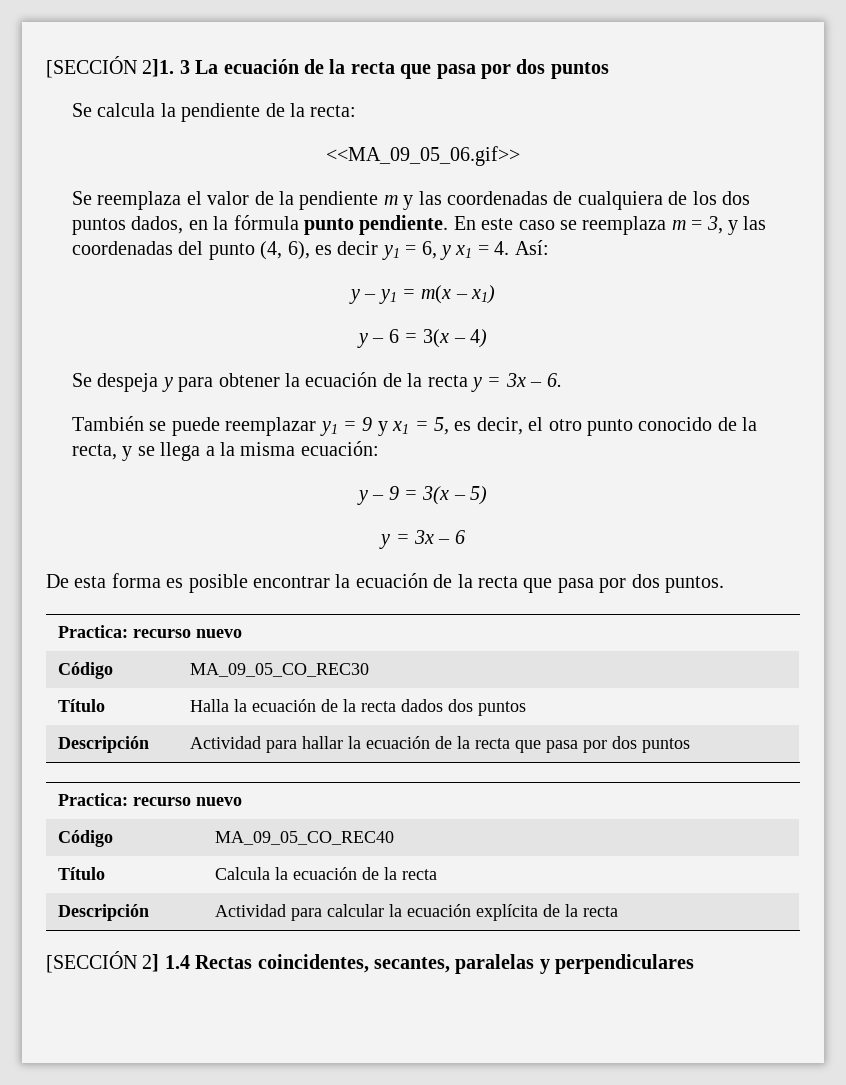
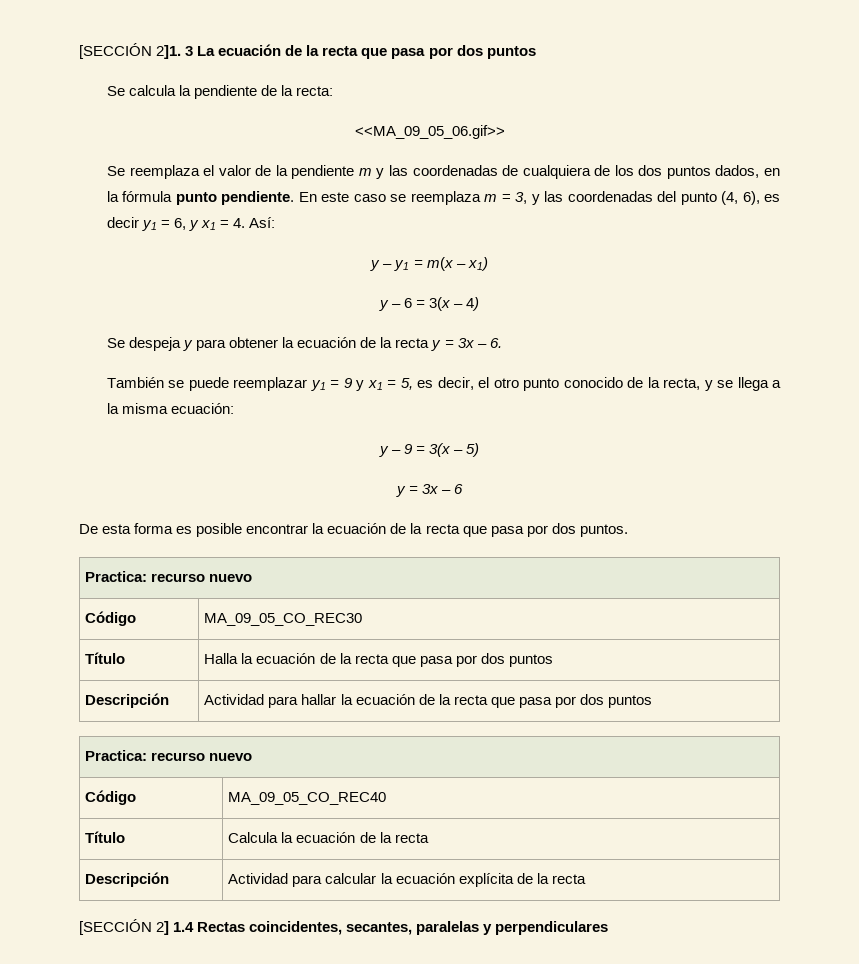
- Título | Halla la ecuación de la recta dados dos puntos
+ Título | Halla la ecuación de la recta que pasa por dos puntos

